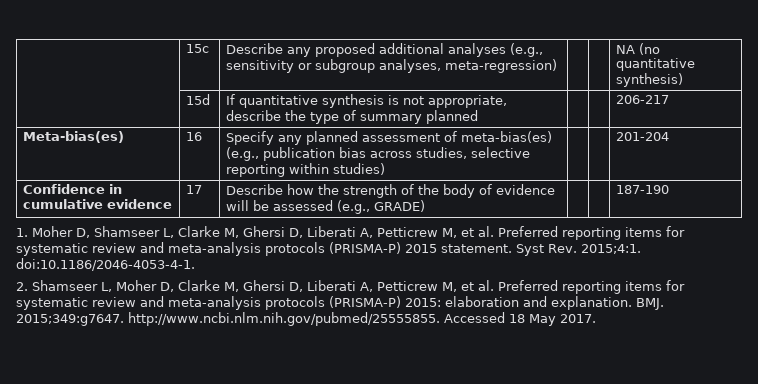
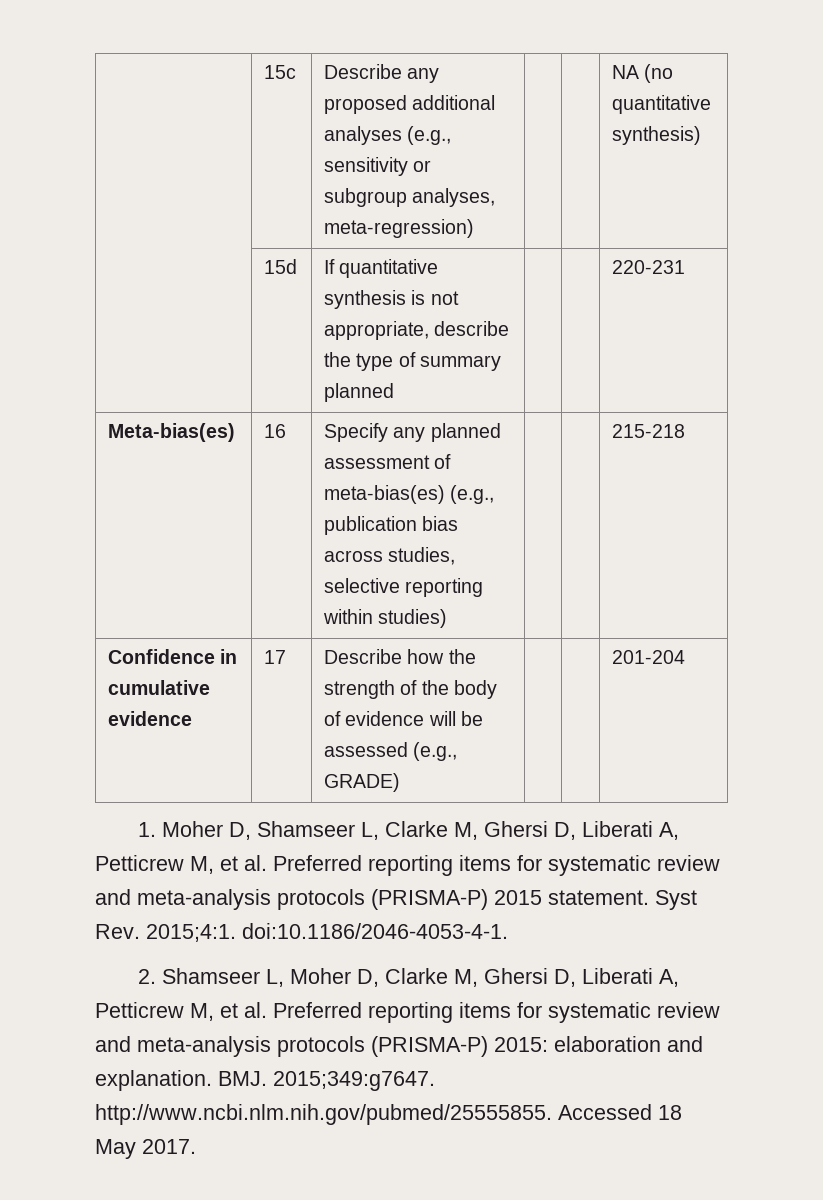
- | 15d | If quantitative synthesis is not appropriate, describe the type of summary planned | | | 206-217
+ | 15d | If quantitative synthesis is not appropriate, describe the type of summary planned | | | 220-231
- Meta-bias(es) | 16 | Specify any planned assessment of meta-bias(es) (e.g., publication bias across studies, selective reporting within studies) | | | 201-204
+ Meta-bias(es) | 16 | Specify any planned assessment of meta-bias(es) (e.g., publication bias across studies, selective reporting within studies) | | | 215-218
- Confidence in cumulative evidence | 17 | Describe how the strength of the body of evidence will be assessed (e.g., GRADE) | | | 187-190
+ Confidence in cumulative evidence | 17 | Describe how the strength of the body of evidence will be assessed (e.g., GRADE) | | | 201-204

